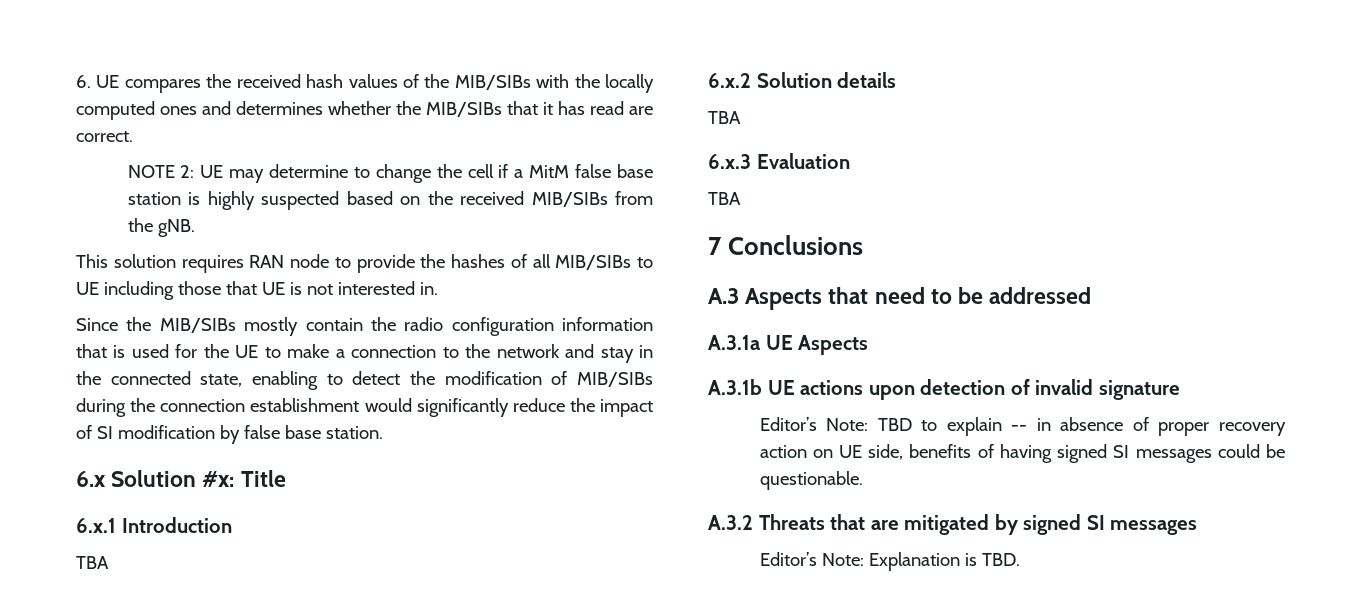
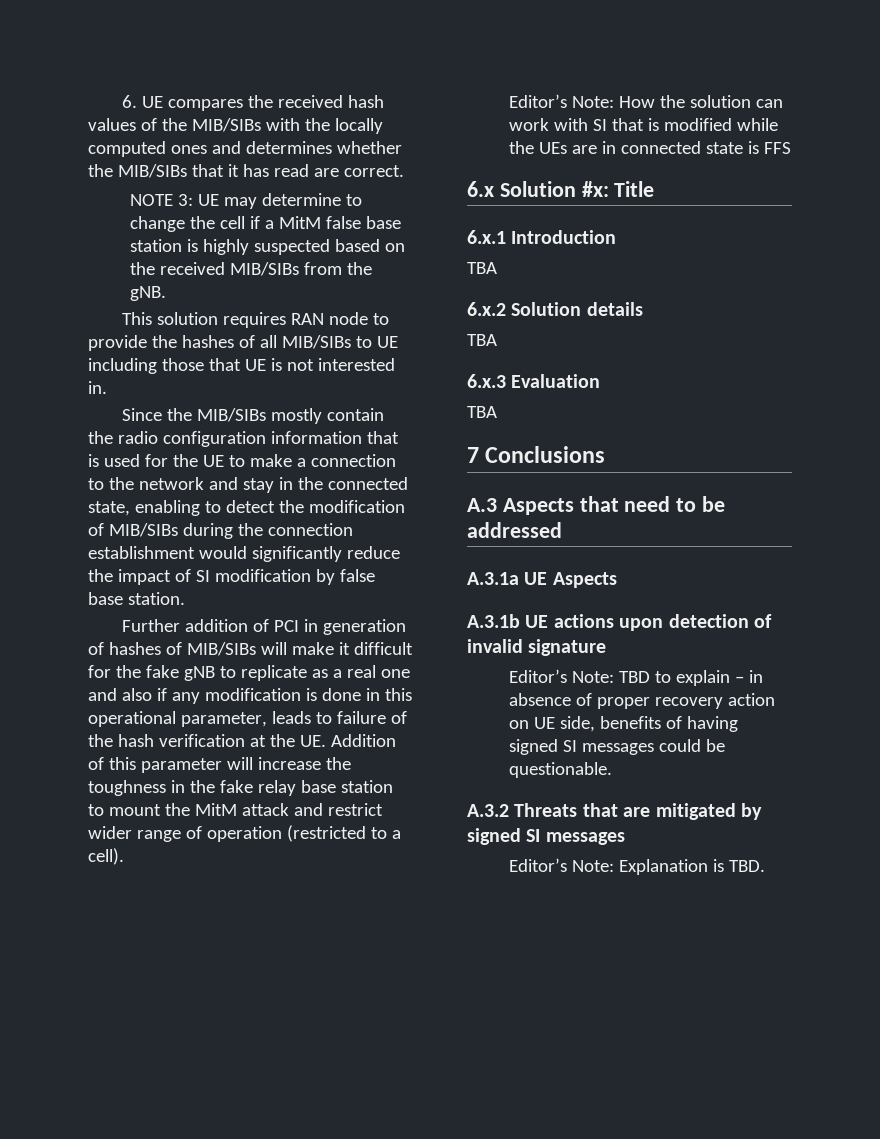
- NOTE 2: UE may determine to change the cell if a MitM false base station is highly suspected based on the received MIB/SIBs from the gNB.
+ NOTE 3: UE may determine to change the cell if a MitM false base station is highly suspected based on the received MIB/SIBs from the gNB.
+ Further addition of PCI in generation of hashes of MIB/SIBs will make it difficult for the fake gNB to replicate as a real one and also if any modification is done in this operational parameter, leads to failure of the hash verification at the UE. Addition of this parameter will increase the toughness in the fake relay base station to mount the MitM attack and restrict wider range of operation (restricted to a cell).
+ Editor’s Note: How the solution can work with SI that is modified while the UEs are in connected state is FFS
- Editor’s Note: TBD to explain -- in absence of proper recovery action on UE side, benefits of having signed SI messages could be questionable.
+ Editor’s Note: TBD to explain – in absence of proper recovery action on UE side, benefits of having signed SI messages could be questionable.

